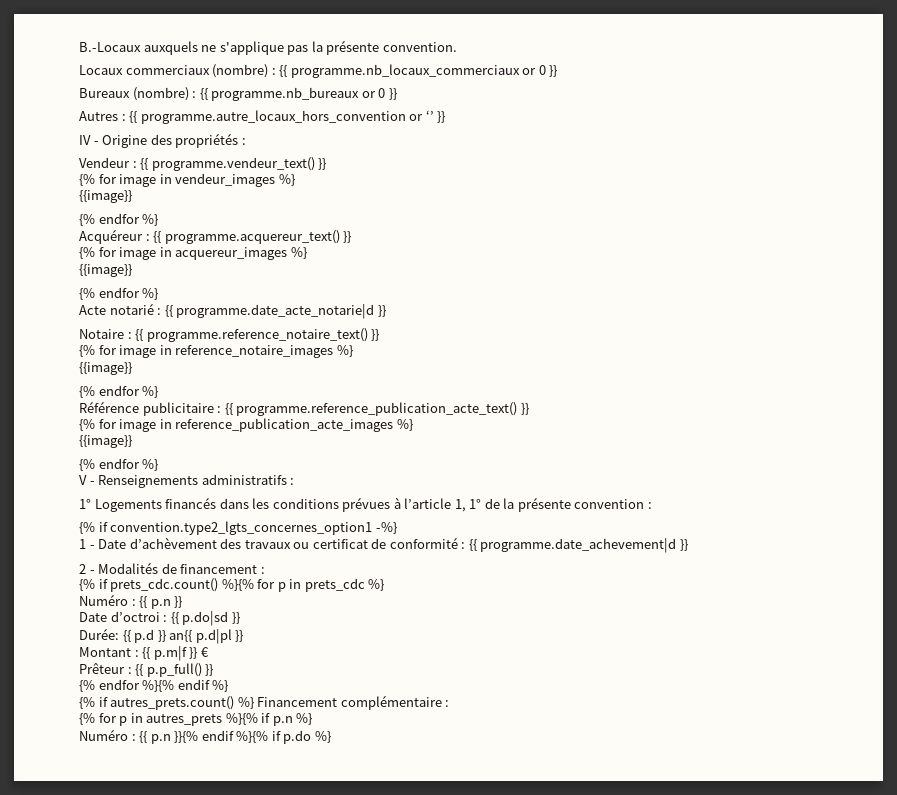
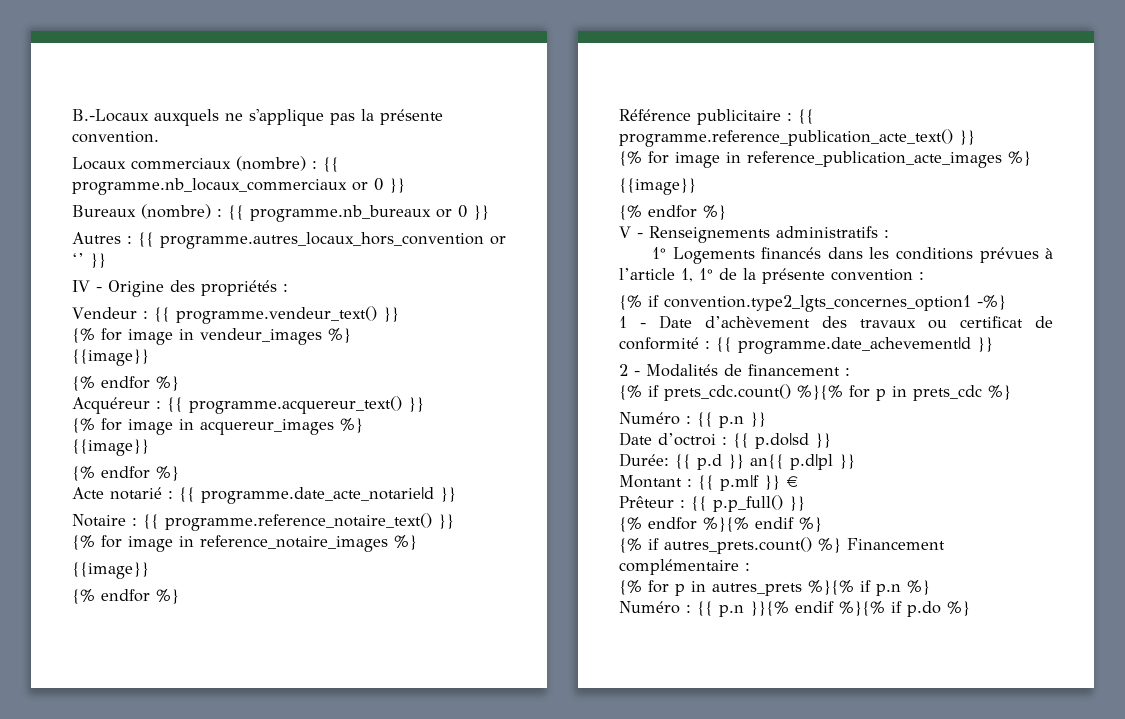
- Autres : {{ programme.autre_locaux_hors_convention or ‘’ }}
+ Autres : {{ programme.autres_locaux_hors_convention or ‘’ }}

